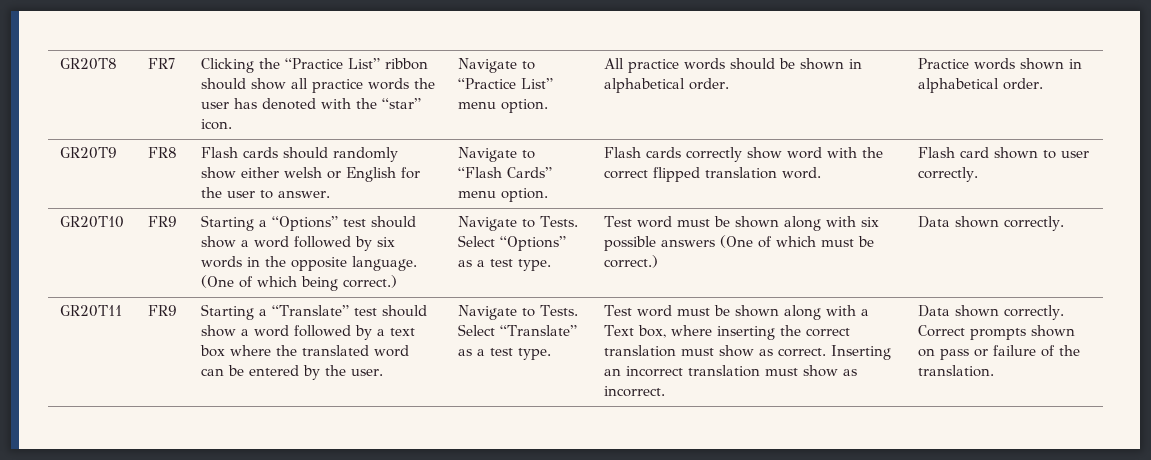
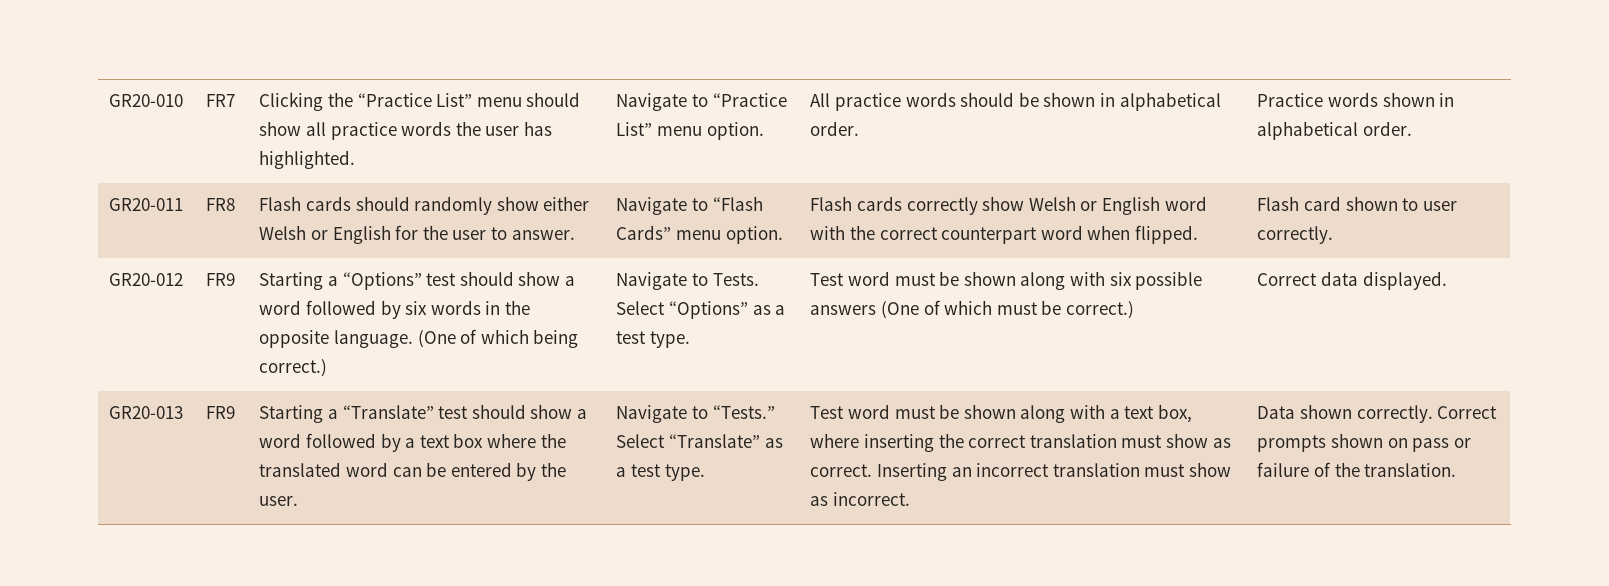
- GR20T8
+ GR20-010
- Clicking the “Practice List” ribbon should show all practice words the user has denoted with the “star” icon.
+ Clicking the “Practice List” menu should show all practice words the user has highlighted.
- GR20T9
+ GR20-011
- Flash cards should randomly show either welsh or English for the user to answer.
+ Flash cards should randomly show either Welsh or English for the user to answer.
- Flash cards correctly show word with the correct flipped translation word.
+ Flash cards correctly show Welsh or English word with the correct counterpart word when flipped.
- GR20T10
+ GR20-012
- Test word must be shown along with six possible answers (One of which must be correct.) | Data shown correctly.
- GR20T11
+ Test word must be shown along with six possible answers (One of which must be correct.) | Correct data displayed.
+ GR20-013
- Starting a “Translate” test should show a word followed by a text box where the translated word can be entered by the user. | Navigate to Tests.
+ Starting a “Translate” test should show a word followed by a text box where the translated word can be entered by the user. | Navigate to “Tests.”
- Test word must be shown along with a Text box, where inserting the correct translation must show as correct.
+ Test word must be shown along with a text box, where inserting the correct translation must show as correct.

